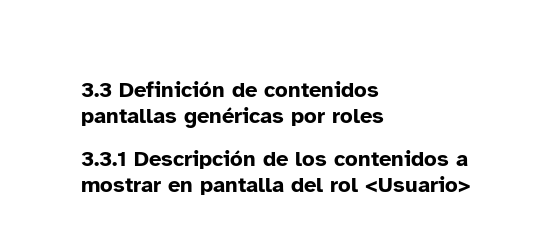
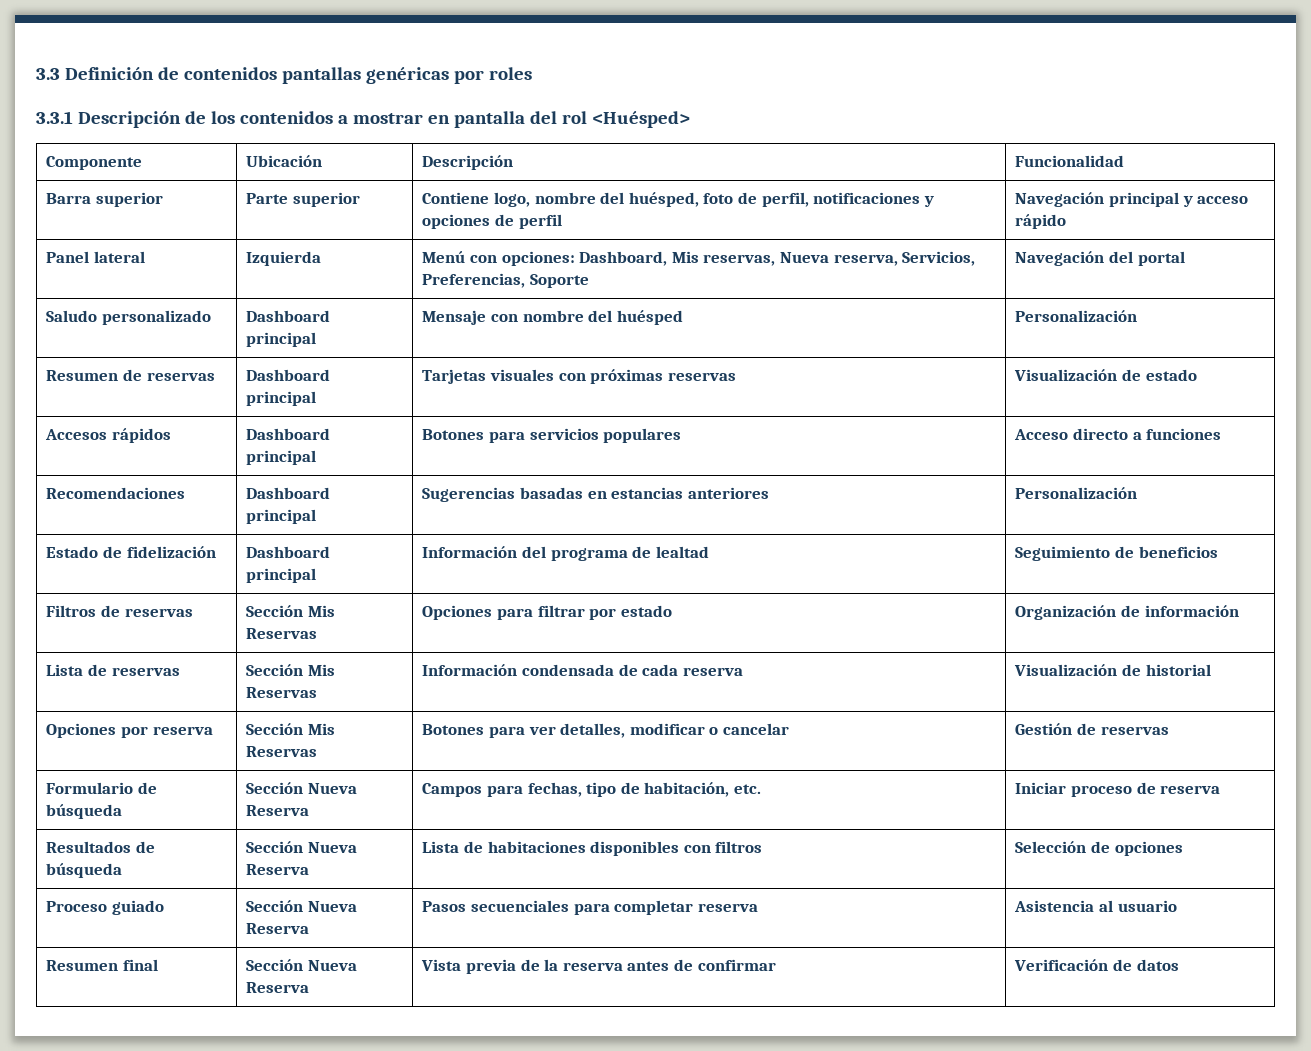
- 3.3.1 Descripción de los contenidos a mostrar en pantalla del rol <Usuario>
+ 3.3.1 Descripción de los contenidos a mostrar en pantalla del rol <Huésped>
+ Componente | Ubicación | Descripción | Funcionalidad
+ Barra superior | Parte superior | Contiene logo, nombre del huésped, foto de perfil, notificaciones y opciones de perfil | Navegación principal y acceso rápido
+ Panel lateral | Izquierda | Menú con opciones: Dashboard, Mis reservas, Nueva reserva, Servicios, Preferencias, Soporte | Navegación del portal
+ Saludo personalizado | Dashboard principal | Mensaje con nombre del huésped | Personalización
+ Resumen de reservas | Dashboard principal | Tarjetas visuales con próximas reservas | Visualización de estado
+ Accesos rápidos | Dashboard principal | Botones para servicios populares | Acceso directo a funciones
+ Recomendaciones | Dashboard principal | Sugerencias basadas en estancias anteriores | Personalización
+ Estado de fidelización | Dashboard principal | Información del programa de lealtad | Seguimiento de beneficios
+ Filtros de reservas | Sección Mis Reservas | Opciones para filtrar por estado | Organización de información
+ Lista de reservas | Sección Mis Reservas | Información condensada de cada reserva | Visualización de historial
+ Opciones por reserva | Sección Mis Reservas | Botones para ver detalles, modificar o cancelar | Gestión de reservas
+ Formulario de búsqueda | Sección Nueva Reserva | Campos para fechas, tipo de habitación, etc. | Iniciar proceso de reserva
+ Resultados de búsqueda | Sección Nueva Reserva | Lista de habitaciones disponibles con filtros | Selección de opciones
+ Proceso guiado | Sección Nueva Reserva | Pasos secuenciales para completar reserva | Asistencia al usuario
+ Resumen final | Sección Nueva Reserva | Vista previa de la reserva antes de confirmar | Verificación de datos

